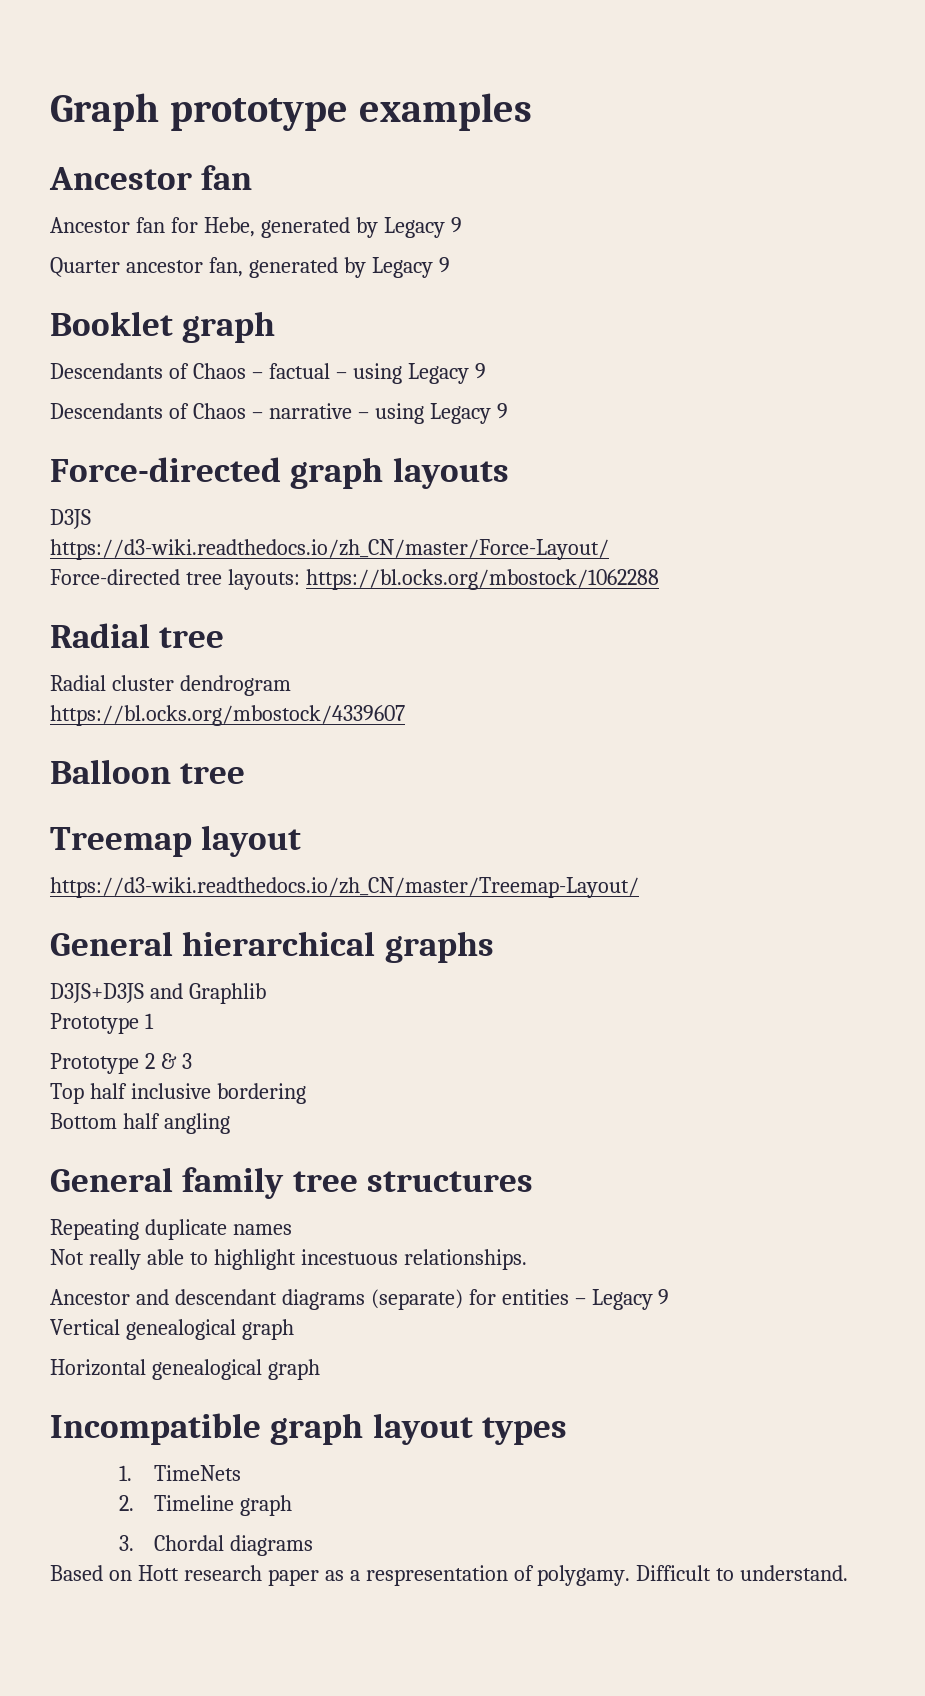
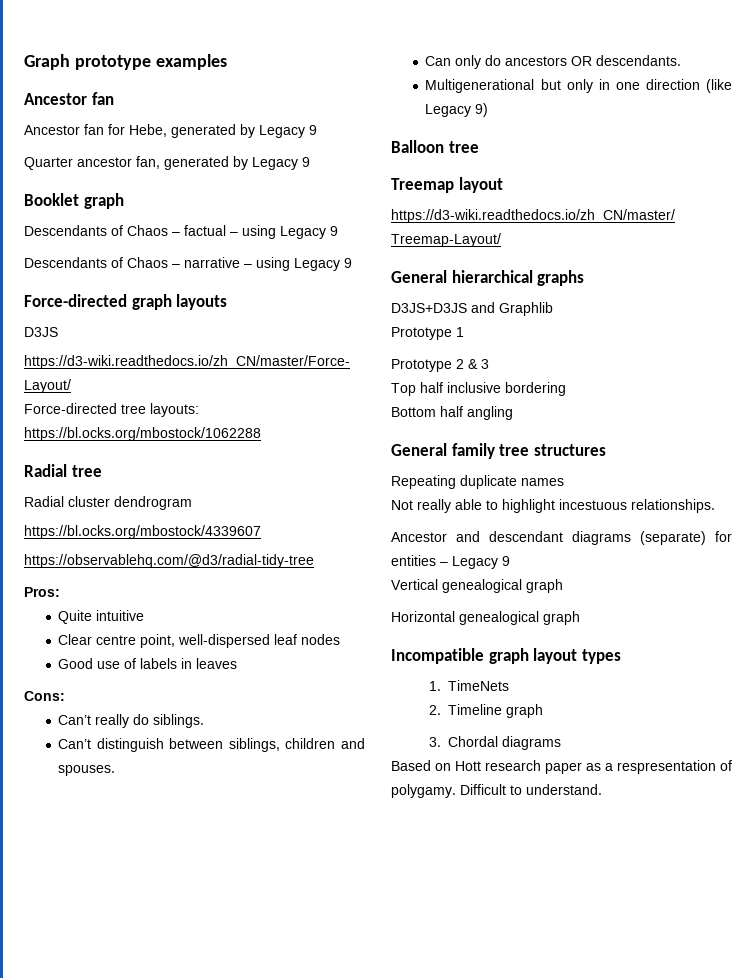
+ https://observablehq.com/@d3/radial-tidy-tree
+ Pros:
+ Quite intuitive
+ Clear centre point, well-dispersed leaf nodes
+ Good use of labels in leaves
+ Cons:
+ Can’t really do siblings.
+ Can’t distinguish between siblings, children and spouses.
+ Can only do ancestors OR descendants.
+ Multigenerational but only in one direction (like Legacy 9)

